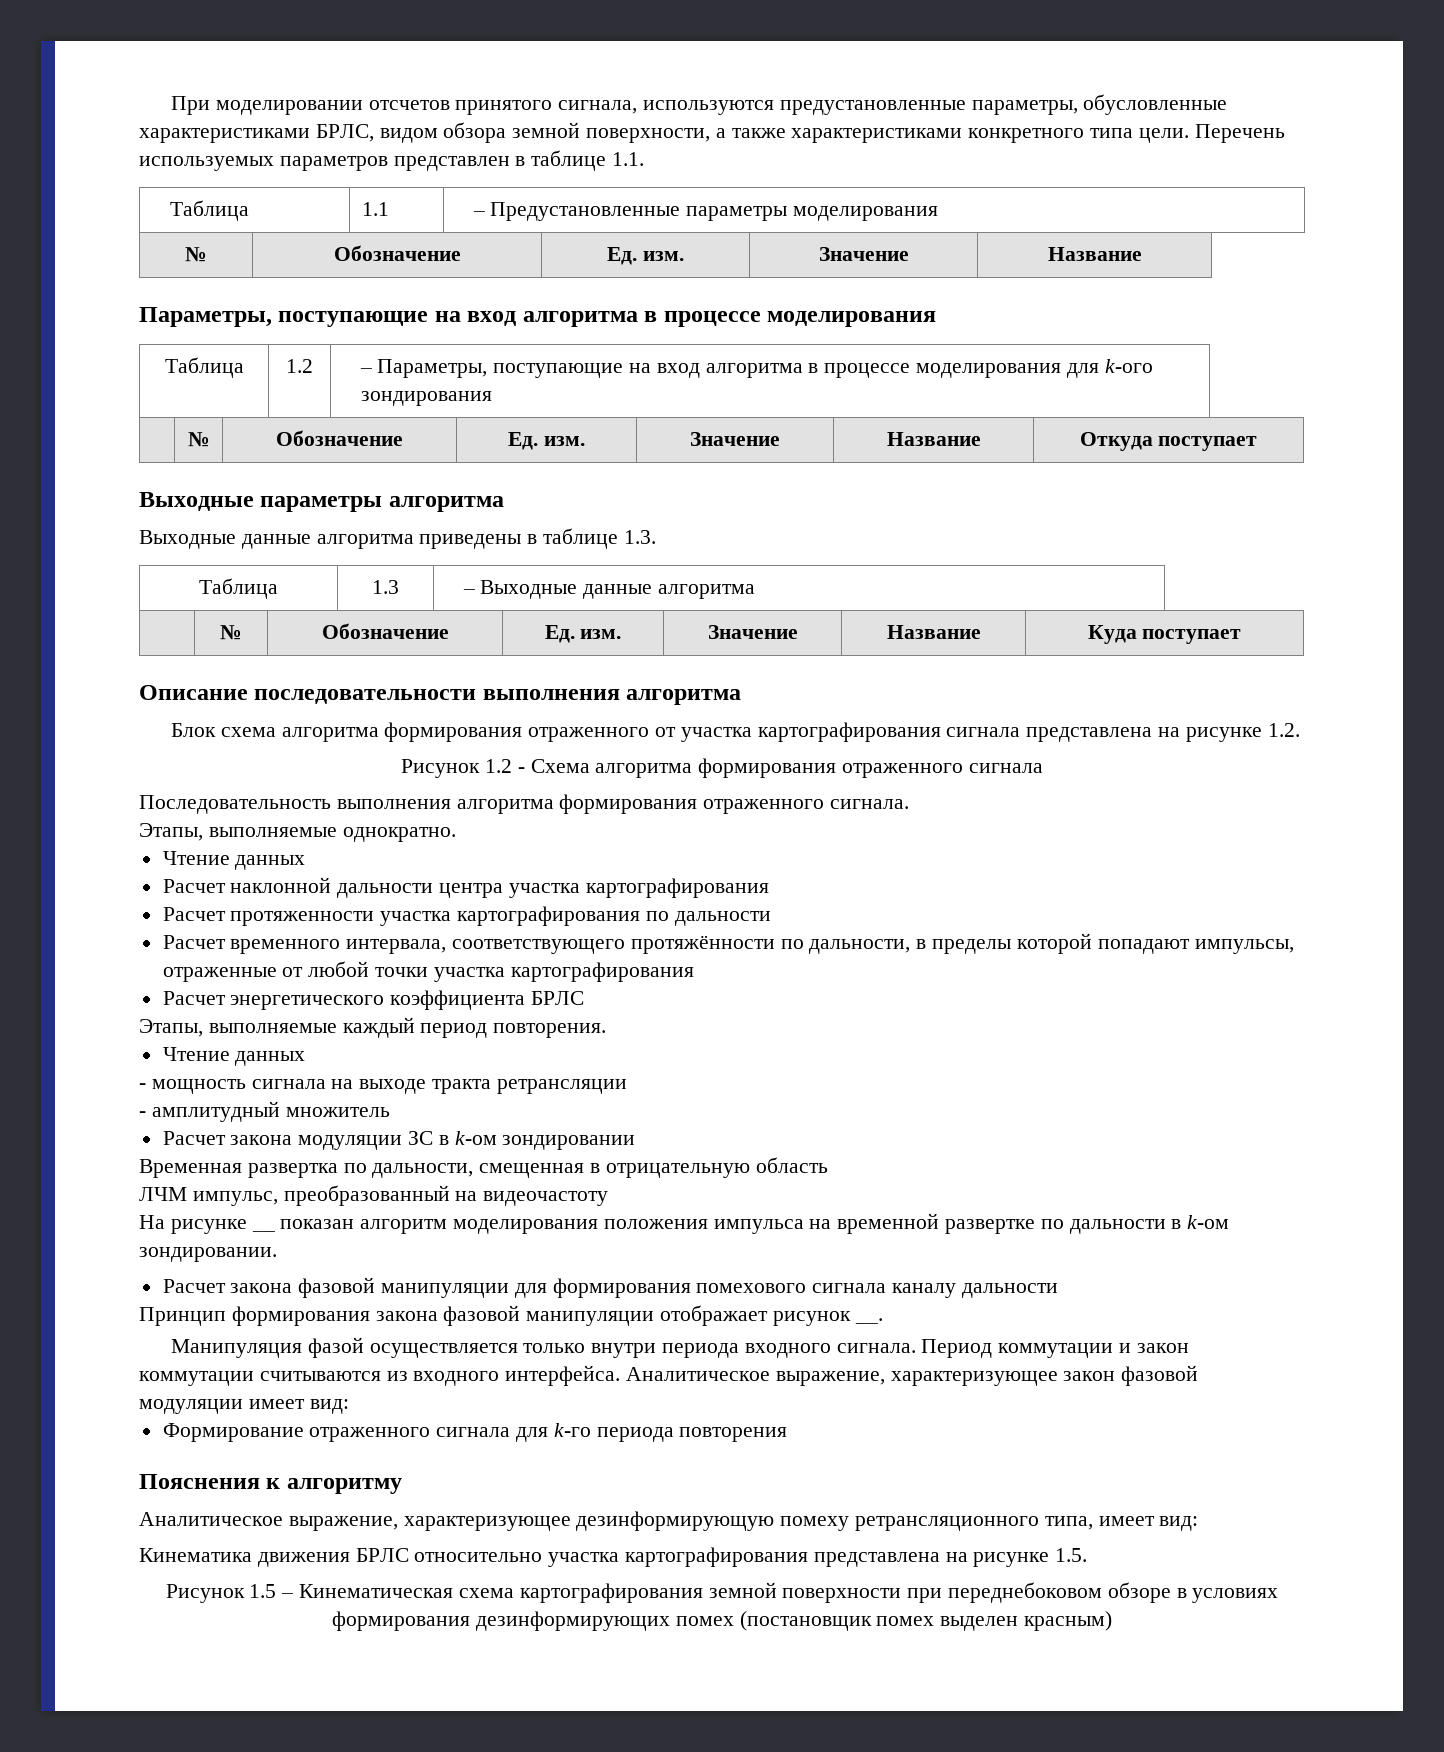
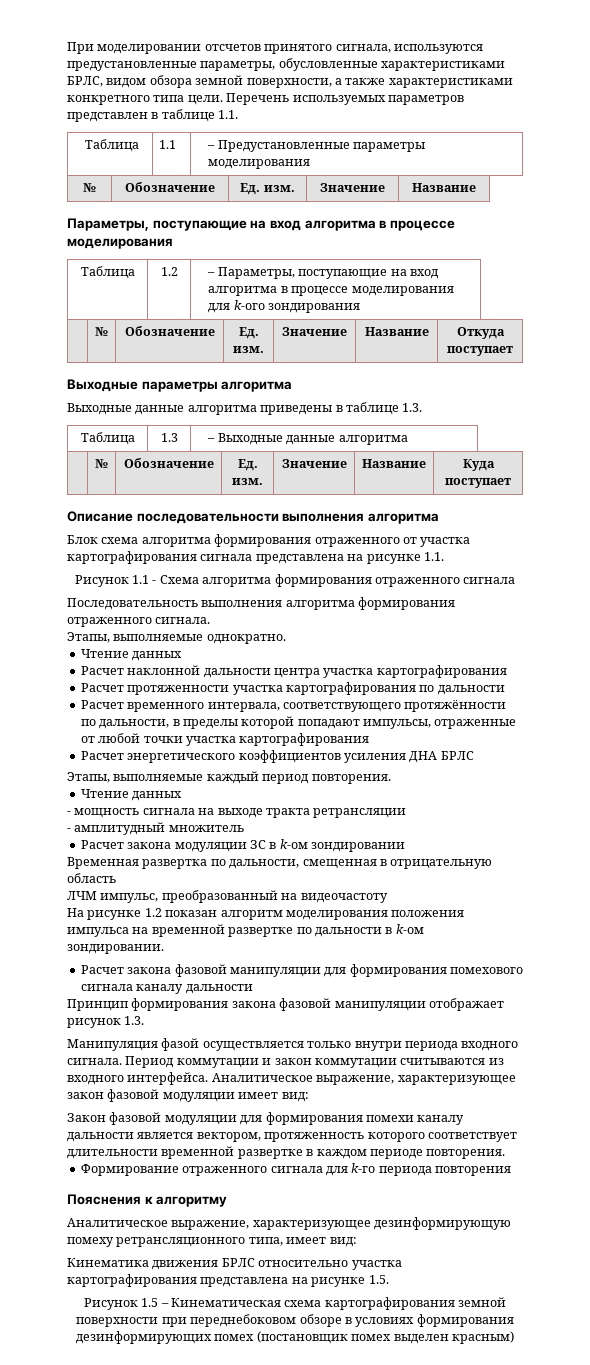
- Блок схема алгоритма формирования отраженного от участка картографирования сигнала представлена на рисунке 1.2.
- Рисунок 1.2 - Схема алгоритма формирования отраженного сигнала
+ Блок схема алгоритма формирования отраженного от участка картографирования сигнала представлена на рисунке 1.1.
+ Рисунок 1.1 - Схема алгоритма формирования отраженного сигнала
- Расчет энергетического коэффициента БРЛС
+ Расчет энергетического коэффициентов усиления ДНА БРЛС
- На рисунке __ показан алгоритм моделирования положения импульса на временной развертке по дальности в k-ом зондировании.
+ На рисунке 1.2 показан алгоритм моделирования положения импульса на временной развертке по дальности в k-ом зондировании.
- Принцип формирования закона фазовой манипуляции отображает рисунок __.
+ Принцип формирования закона фазовой манипуляции отображает рисунок 1.3.
+ Закон фазовой модуляции для формирования помехи каналу дальности является вектором, протяженность которого соответствует длительности временной развертке в каждом периоде повторения.

